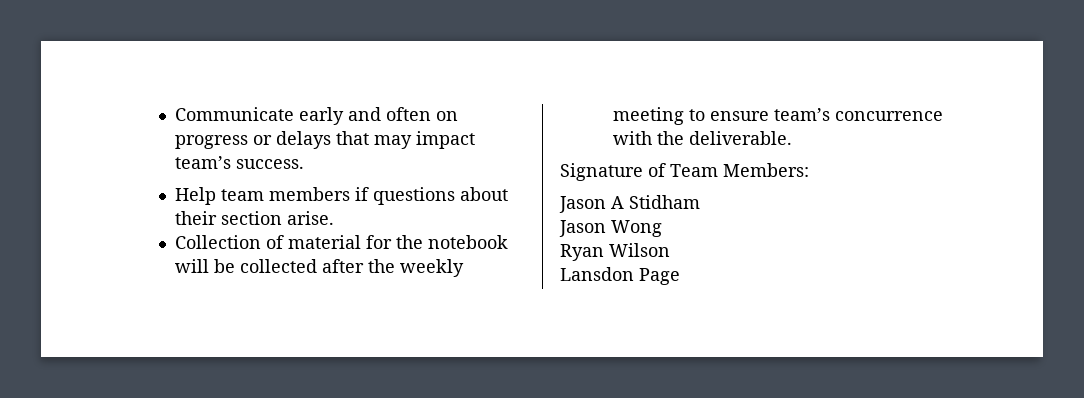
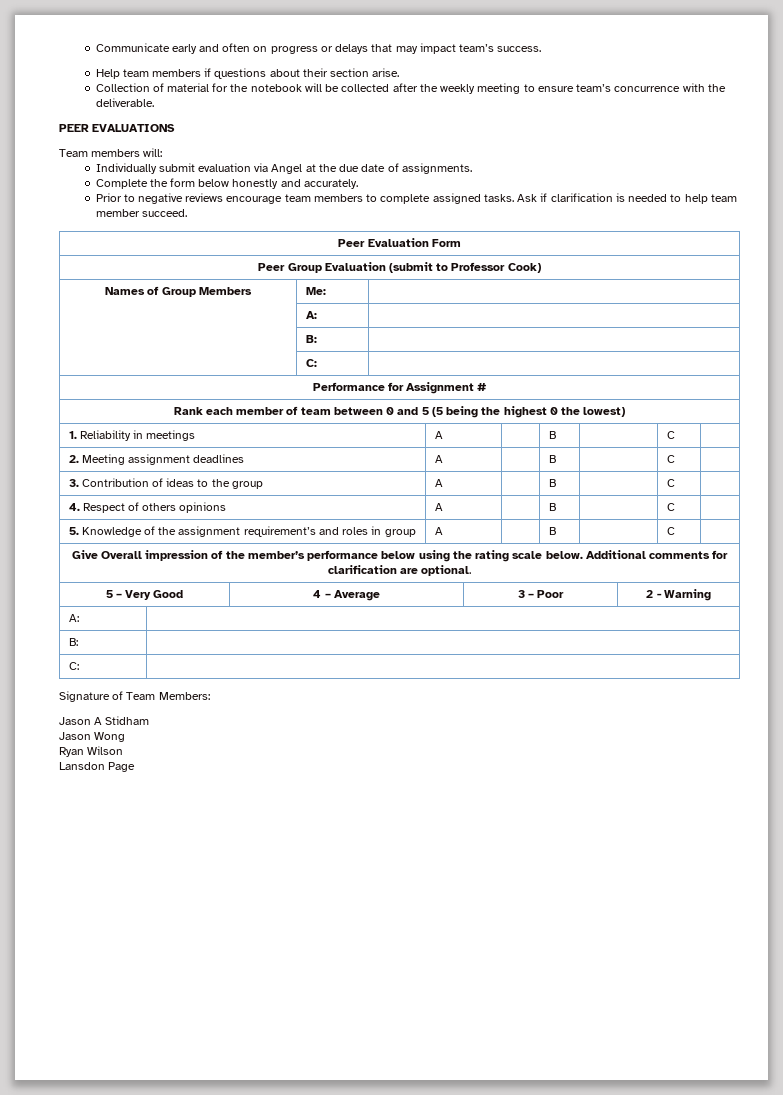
+ PEER EVALUATIONS
+ Team members will:
+ Individually submit evaluation via Angel at the due date of assignments.
+ Complete the form below honestly and accurately.
+ Prior to negative reviews encourage team members to complete assigned tasks. Ask if clarification is needed to help team member succeed.
+ Peer Evaluation Form
+ Peer Group Evaluation (submit to Professor Cook)
+ Names of Group Members | Me: |
+ | A: |
+ | B: |
+ | C: |
+ Performance for Assignment #
+ Rank each member of team between 0 and 5 (5 being the highest 0 the lowest)
+ 1. Reliability in meetings | A | | B | | C |
+ 2. Meeting assignment deadlines | A | | B | | C |
+ 3. Contribution of ideas to the group | A | | B | | C |
+ 4. Respect of others opinions | A | | B | | C |
+ 5. Knowledge of the assignment requirement’s and roles in group | A | | B | | C |
+ Give Overall impression of the member’s performance below using the rating scale below. Additional comments for clarification are optional.
+ 5 – Very Good | 4 – Average | 3 – Poor | 2 - Warning
+ A: |
+ B: |
+ C: |

